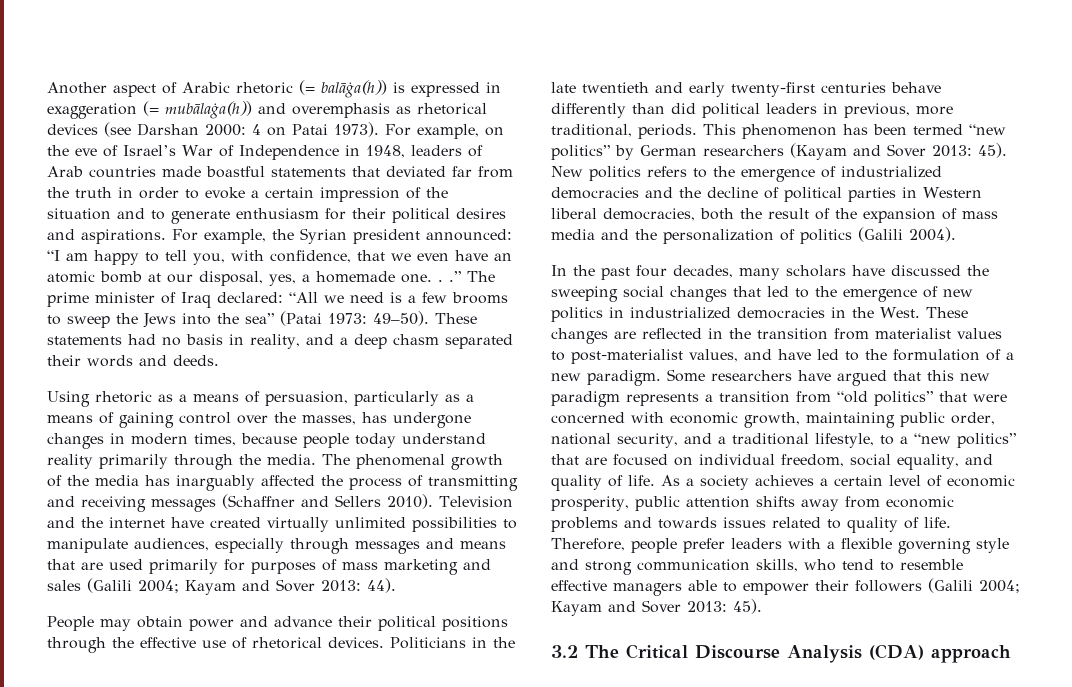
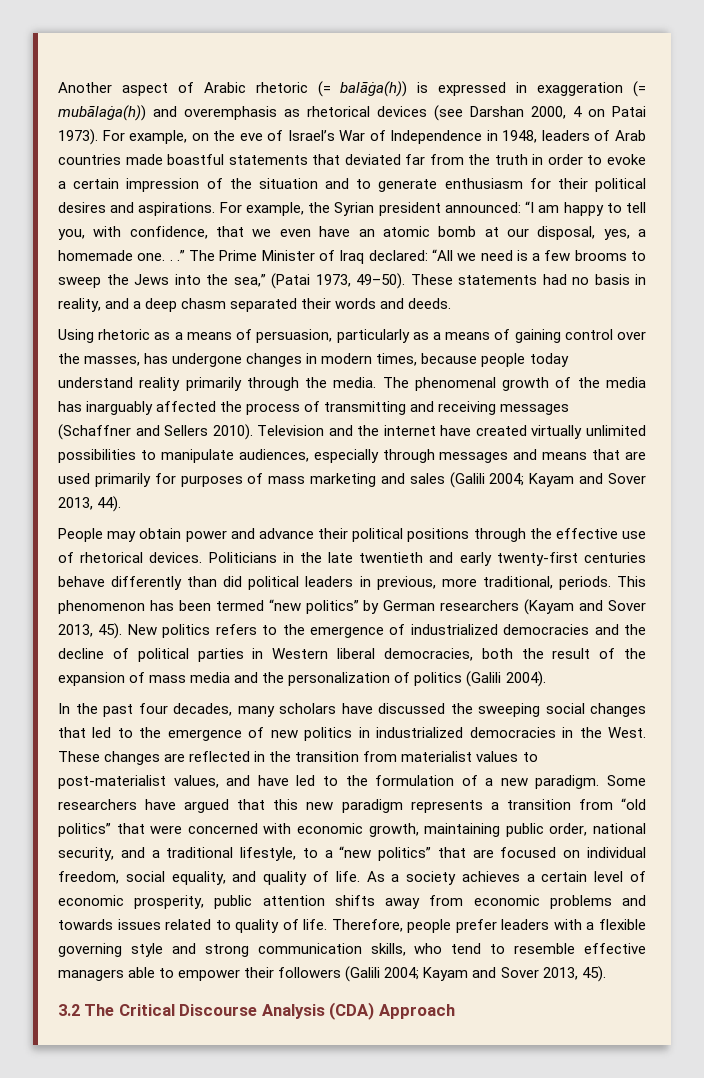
- Another aspect of Arabic rhetoric (= balāġa(h)) is expressed in exaggeration (= mubālaġa(h)) and overemphasis as rhetorical devices (see Darshan 2000: 4 on Patai 1973).
+ Another aspect of Arabic rhetoric (= balāġa(h)) is expressed in exaggeration (= mubālaġa(h)) and overemphasis as rhetorical devices (see Darshan 2000, 4 on Patai 1973).
- The prime minister of Iraq declared: “All we need is a few brooms to sweep the Jews into the sea” (Patai 1973: 49–50).
+ The Prime Minister of Iraq declared: “All we need is a few brooms to sweep the Jews into the sea,” (Patai 1973, 49–50).
- Television and the internet have created virtually unlimited possibilities to manipulate audiences, especially through messages and means that are used primarily for purposes of mass marketing and sales (Galili 2004; Kayam and Sover 2013: 44).
+ Television and the internet have created virtually unlimited possibilities to manipulate audiences, especially through messages and means that are used primarily for purposes of mass marketing and sales (Galili 2004; Kayam and Sover 2013, 44).
- This phenomenon has been termed “new politics” by German researchers (Kayam and Sover 2013: 45).
+ This phenomenon has been termed “new politics” by German researchers (Kayam and Sover 2013, 45).
- Therefore, people prefer leaders with a flexible governing style and strong communication skills, who tend to resemble effective managers able to empower their followers (Galili 2004; Kayam and Sover 2013: 45).
+ Therefore, people prefer leaders with a flexible governing style and strong communication skills, who tend to resemble effective managers able to empower their followers (Galili 2004; Kayam and Sover 2013, 45).
- 3.2 The Critical Discourse Analysis (CDA) approach
+ 3.2 The Critical Discourse Analysis (CDA) Approach

